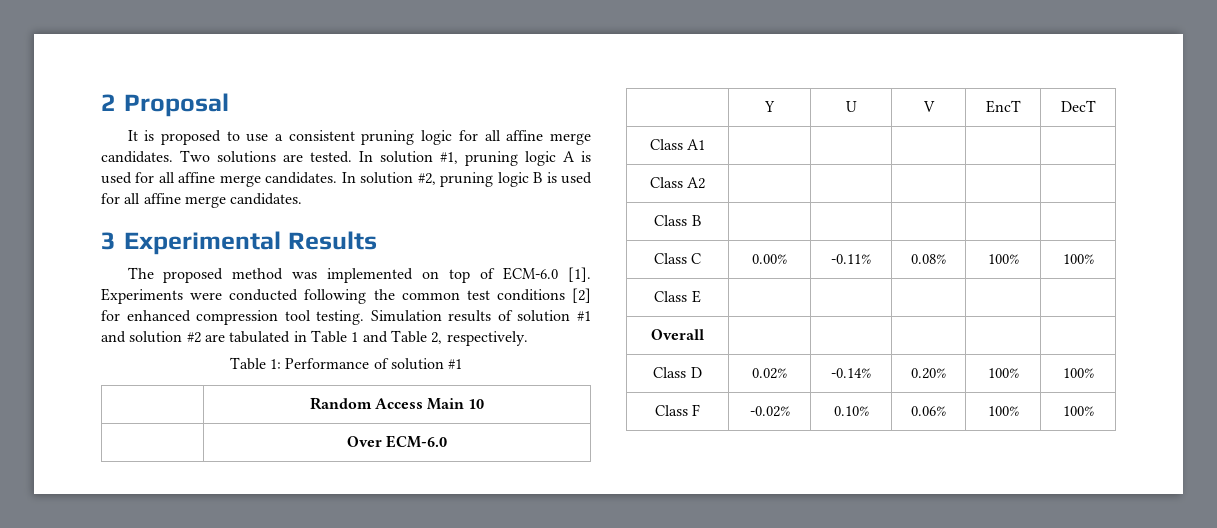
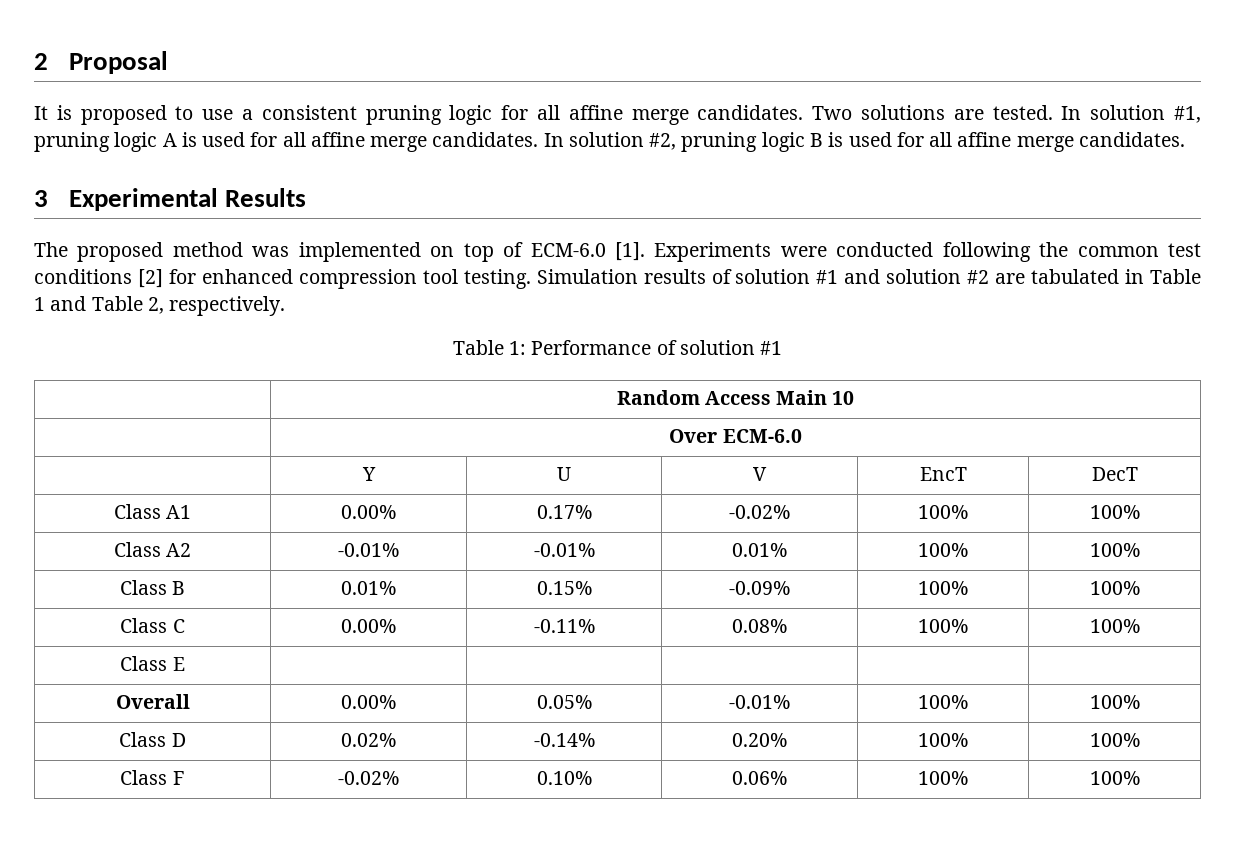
- Class A1 | | | | |
- Class A2 | | | | |
- Class B | | | | |
+ Class A1 | 0.00% | 0.17% | -0.02% | 100% | 100%
+ Class A2 | -0.01% | -0.01% | 0.01% | 100% | 100%
+ Class B | 0.01% | 0.15% | -0.09% | 100% | 100%
- Overall | | | | |
+ Overall | 0.00% | 0.05% | -0.01% | 100% | 100%

